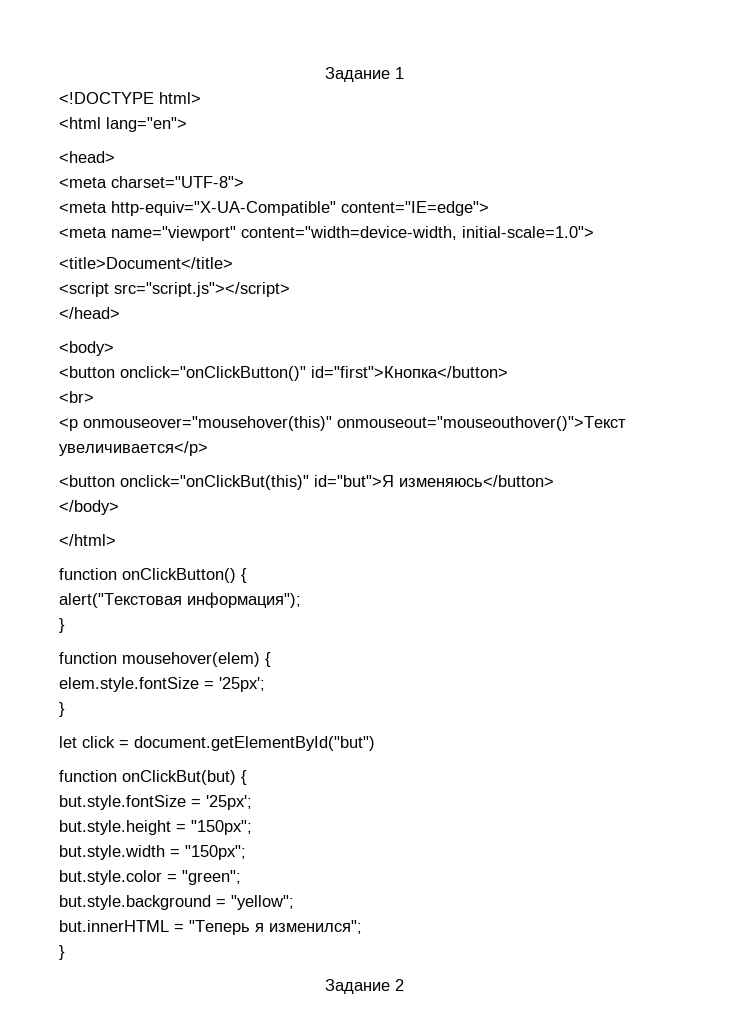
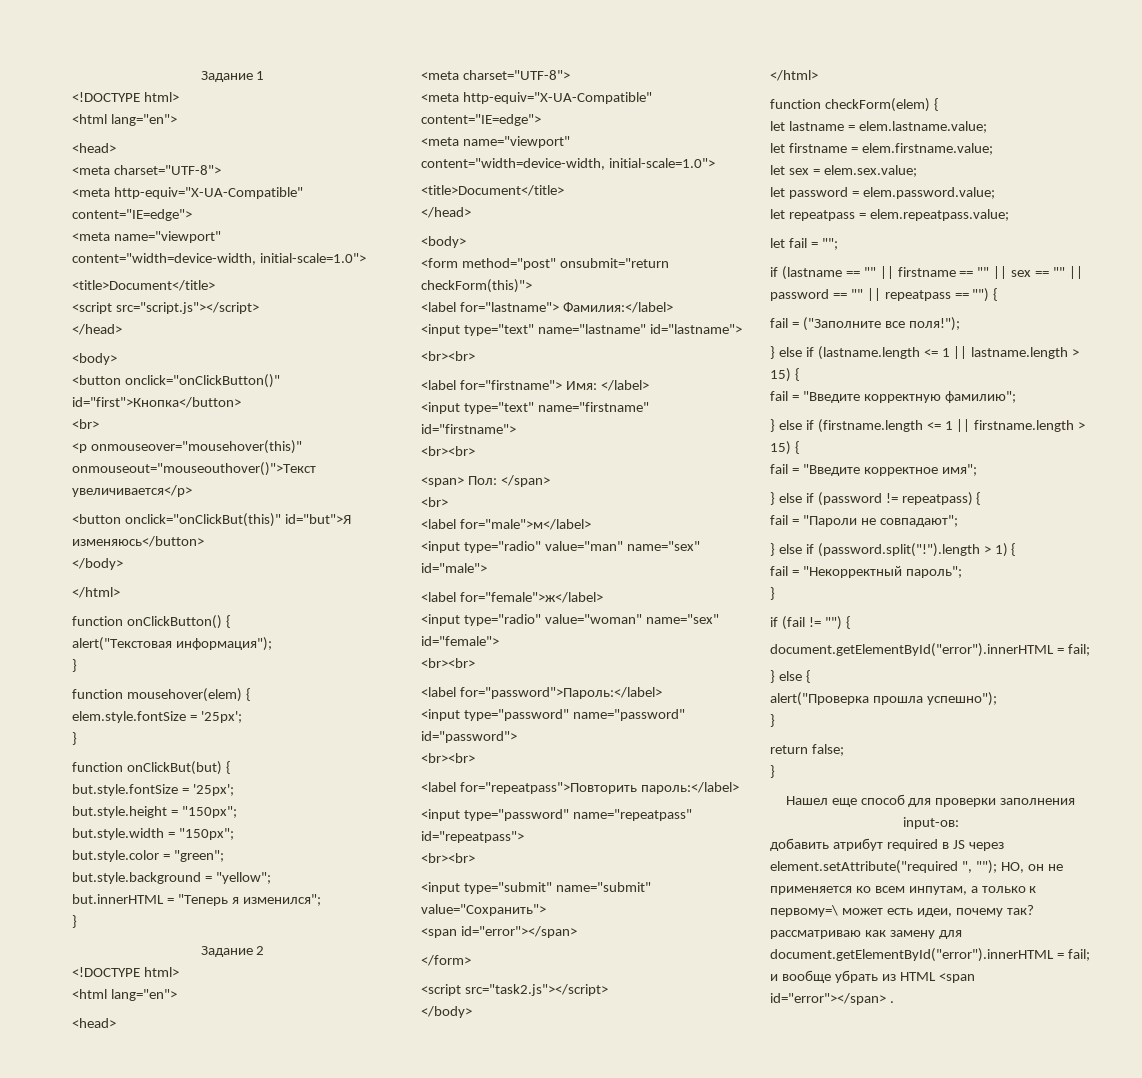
- let click = document.getElementById("but")
  Задание 2
+ <!DOCTYPE html>
+ <html lang="en">
+ <head>
+ <meta charset="UTF-8">
+ <meta http-equiv="X-UA-Compatible" content="IE=edge">
+ <meta name="viewport" content="width=device-width, initial-scale=1.0">
+ <title>Document</title>
+ </head>
+ <body>
+ <form method="post" onsubmit="return checkForm(this)">
+ <label for="lastname"> Фамилия:</label>
+ <input type="text" name="lastname" id="lastname">
+ <br><br>
+ <label for="firstname"> Имя: </label>
+ <input type="text" name="firstname" id="firstname">
+ <br><br>
+ <span> Пол: </span>
+ <br>
+ <label for="male">м</label>
+ <input type="radio" value="man" name="sex" id="male">
+ <label for="female">ж</label>
+ <input type="radio" value="woman" name="sex" id="female">
+ <br><br>
+ <label for="password">Пароль:</label>
+ <input type="password" name="password" id="password">
+ <br><br>
+ <label for="repeatpass">Повторить пароль:</label>
+ <input type="password" name="repeatpass" id="repeatpass">
+ <br><br>
+ <input type="submit" name="submit" value="Сохранить">
+ <span id="error"></span>
+ </form>
+ <script src="task2.js"></script>
+ </body>
+ </html>
+ function checkForm(elem) {
+ let lastname = elem.lastname.value;
+ let firstname = elem.firstname.value;
+ let sex = elem.sex.value;
+ let password = elem.password.value;
+ let repeatpass = elem.repeatpass.value;
+ let fail = "";
+ if (lastname == "" || firstname == "" || sex == "" || password == "" || repeatpass == "") {
+ fail = ("Заполните все поля!");
+ } else if (lastname.length <= 1 || lastname.length > 15) {
+ fail = "Введите корректную фамилию";
+ } else if (firstname.length <= 1 || firstname.length > 15) {
+ fail = "Введите корректное имя";
+ } else if (password != repeatpass) {
+ fail = "Пароли не совпадают";
+ } else if (password.split("!").length > 1) {
+ fail = "Некорректный пароль";
+ }
+ if (fail != "") {
+ document.getElementById("error").innerHTML = fail;
+ } else {
+ alert("Проверка прошла успешно");
+ }
+ return false;
+ }
+ Нашел еще способ для проверки заполнения input-ов:
+ добавить атрибут required в JS через element.setAttribute("required ", ""); НО, он не применяется ко всем инпутам, а только к первому=\ может есть идеи, почему так? рассматриваю как замену для document.getElementById("error").innerHTML = fail; и вообще убрать из HTML <span id="error"></span> .

